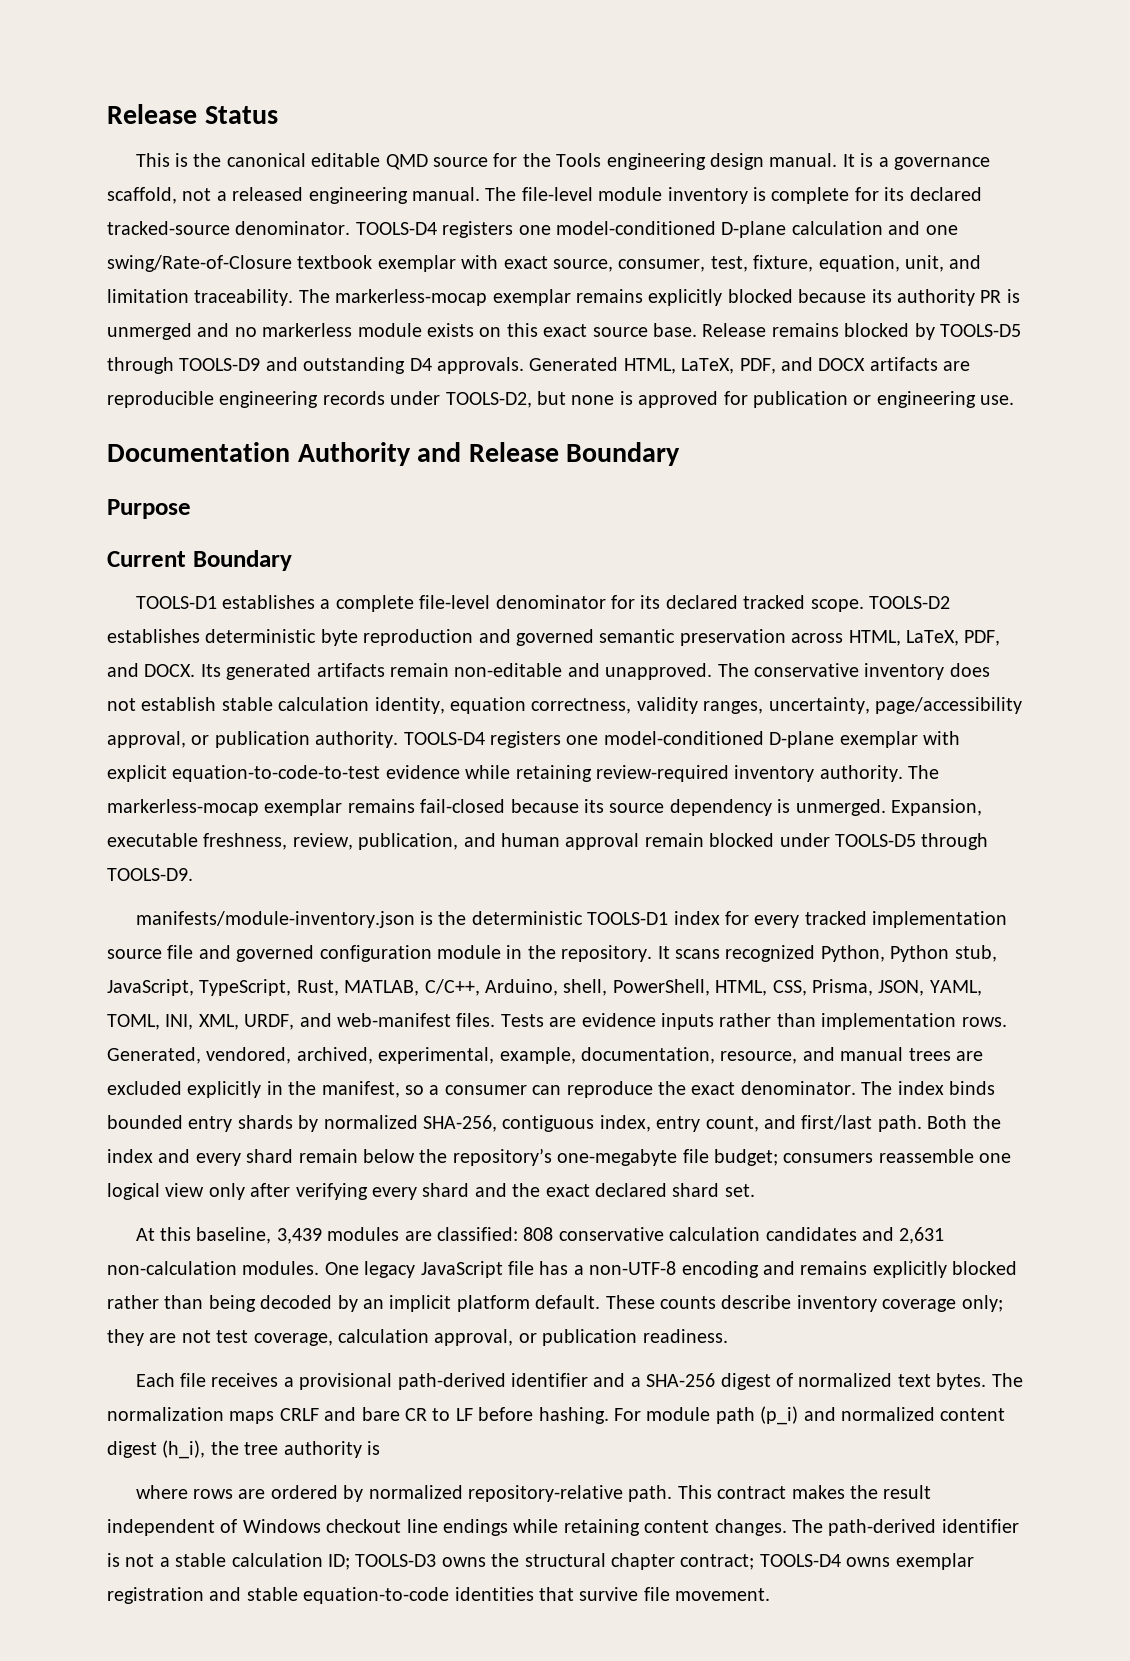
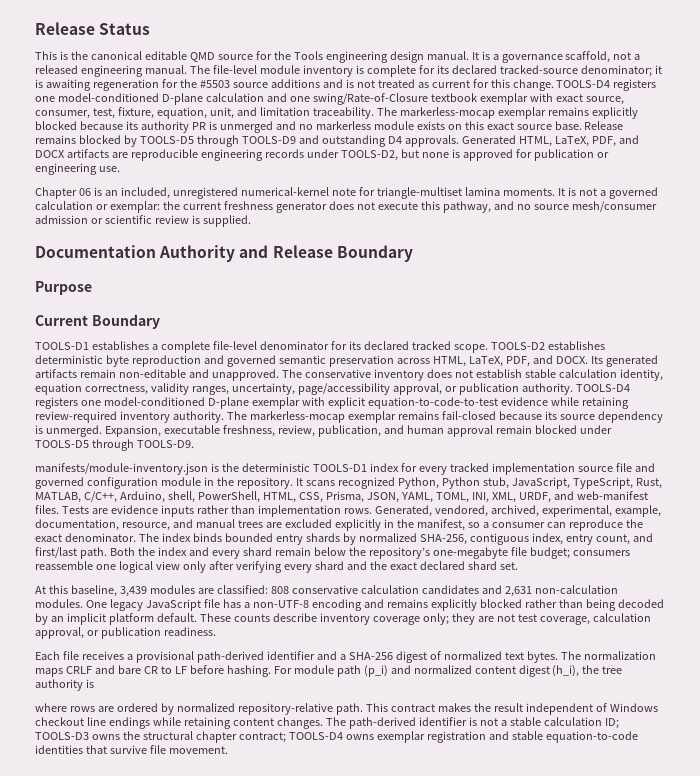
- The file-level module inventory is complete for its declared tracked-source denominator.
+ The file-level module inventory is complete for its declared tracked-source denominator; it is awaiting regeneration for the #5503 source additions and is not treated as current for this change.
+ Chapter 06 is an included, unregistered numerical-kernel note for triangle-multiset lamina moments. It is not a governed calculation or exemplar: the current freshness generator does not execute this pathway, and no source mesh/consumer admission or scientific review is supplied.

